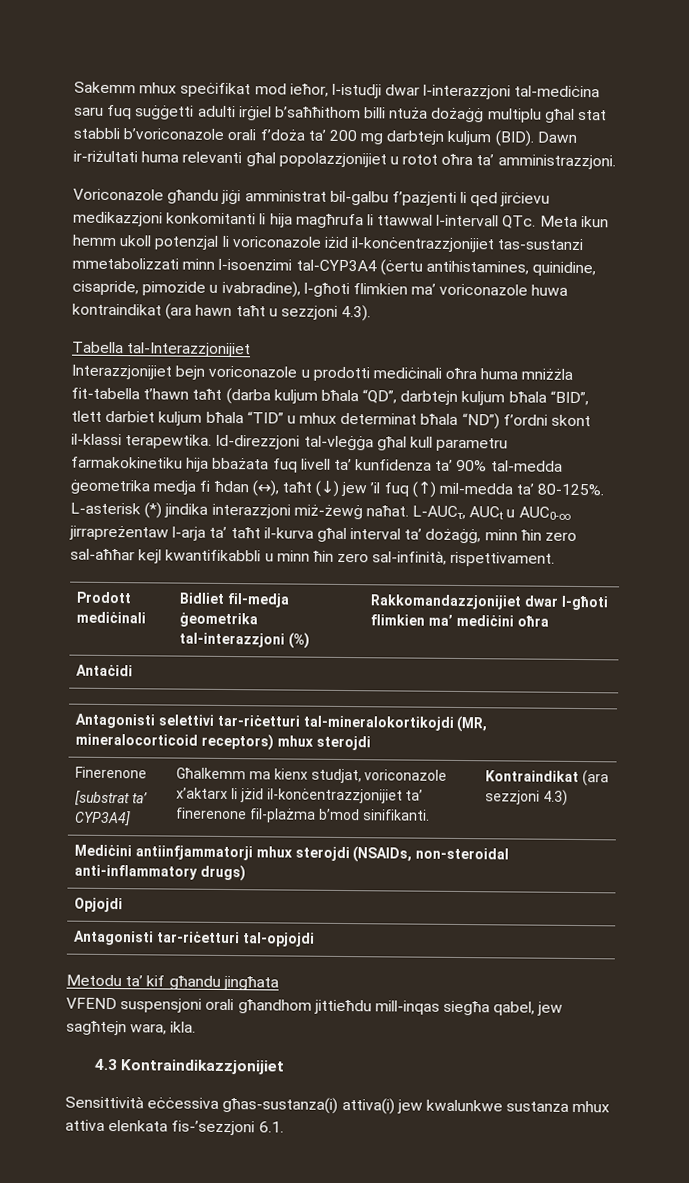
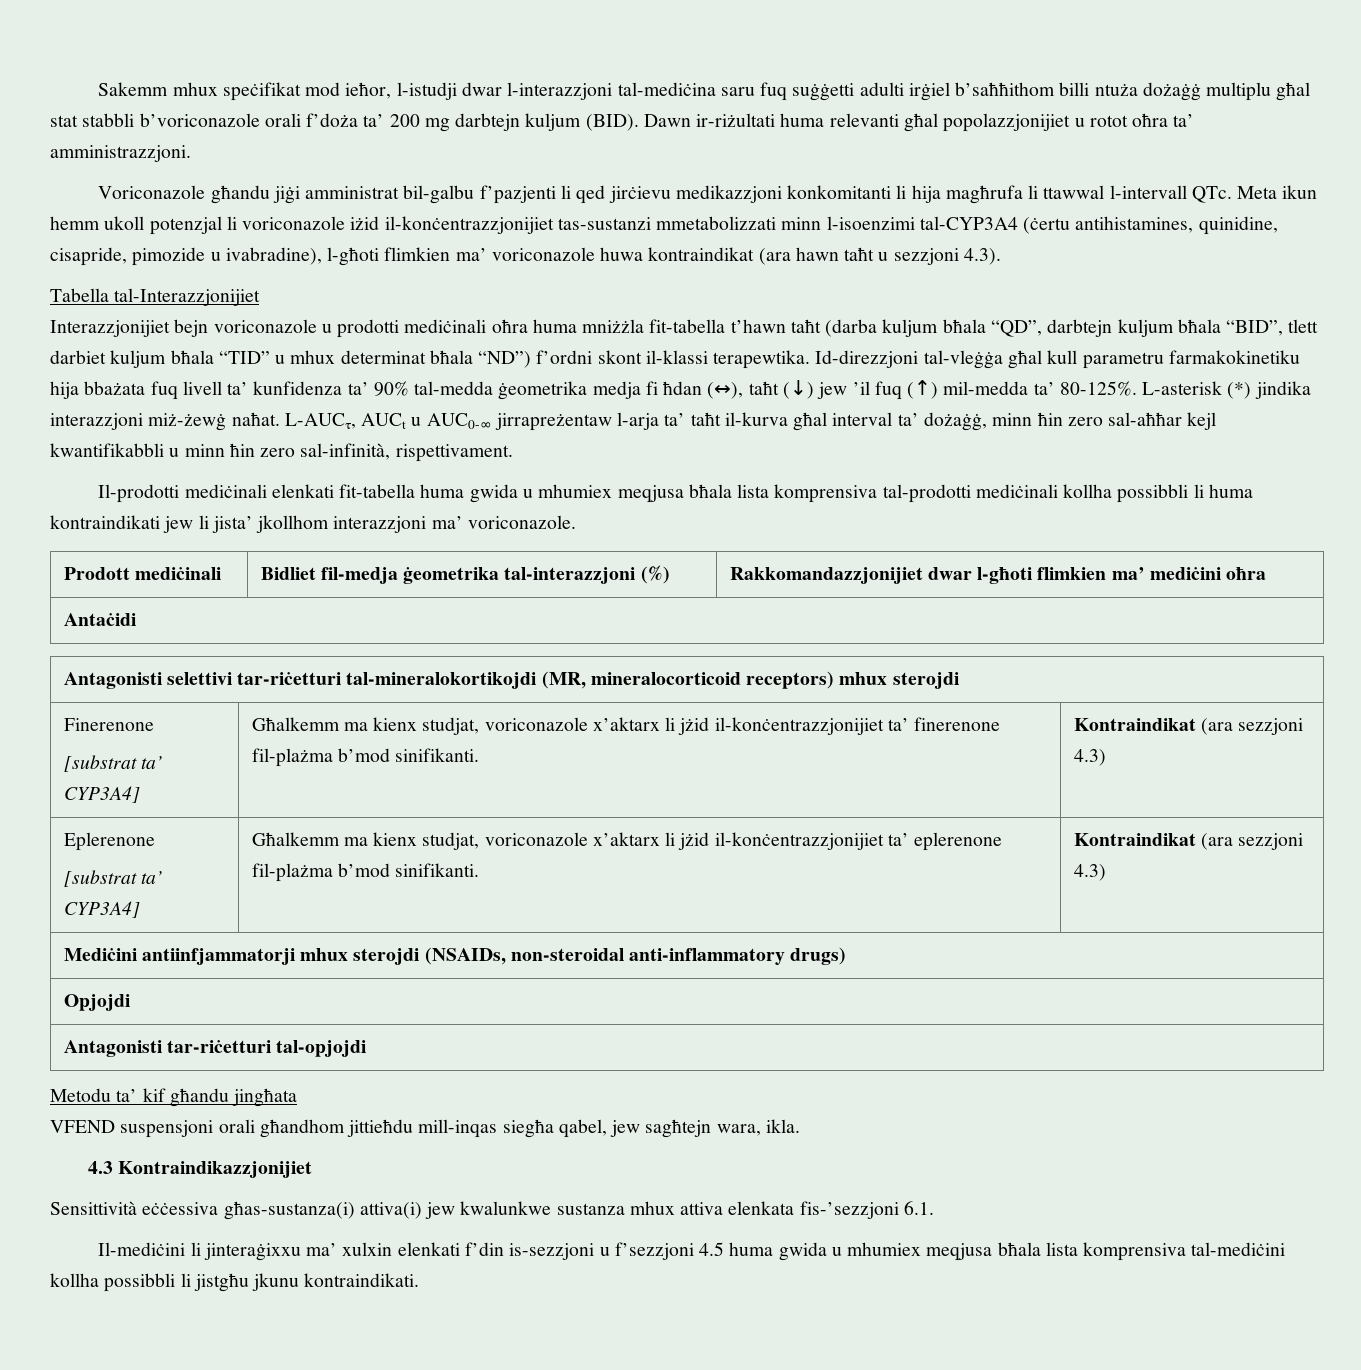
+ Il-prodotti mediċinali elenkati fit-tabella huma gwida u mhumiex meqjusa bħala lista komprensiva tal-prodotti mediċinali kollha possibbli li huma kontraindikati jew li jista’ jkollhom interazzjoni ma’ voriconazole.
+ Eplerenone
+ [substrat ta’ CYP3A4] | Għalkemm ma kienx studjat, voriconazole x’aktarx li jżid il-konċentrazzjonijiet ta’ eplerenone fil-plażma b’mod sinifikanti. | Kontraindikat (ara sezzjoni 4.3)
+ Il-mediċini li jinteraġixxu ma’ xulxin elenkati f’din is-sezzjoni u f’sezzjoni 4.5 huma gwida u mhumiex meqjusa bħala lista komprensiva tal-mediċini kollha possibbli li jistgħu jkunu kontraindikati.

